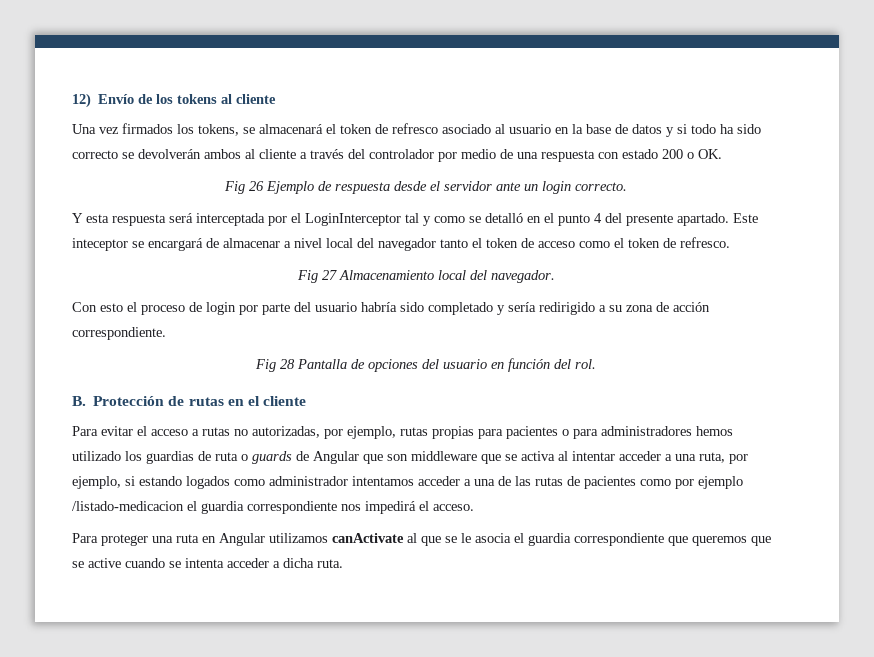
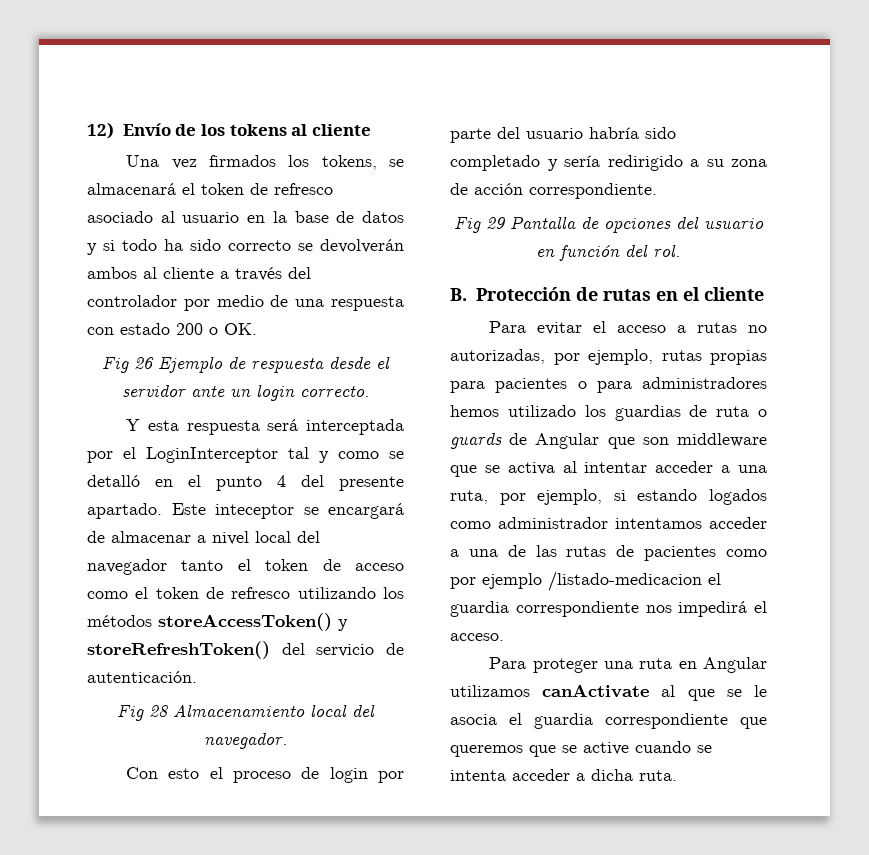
- Este inteceptor se encargará de almacenar a nivel local del navegador tanto el token de acceso como el token de refresco.
- Fig 27 Almacenamiento local del navegador.
+ Este inteceptor se encargará de almacenar a nivel local del navegador tanto el token de acceso como el token de refresco utilizando los métodos storeAccessToken() y storeRefreshToken() del servicio de autenticación.
+ Fig 28 Almacenamiento local del navegador.
- Fig 28 Pantalla de opciones del usuario en función del rol.
+ Fig 29 Pantalla de opciones del usuario en función del rol.

